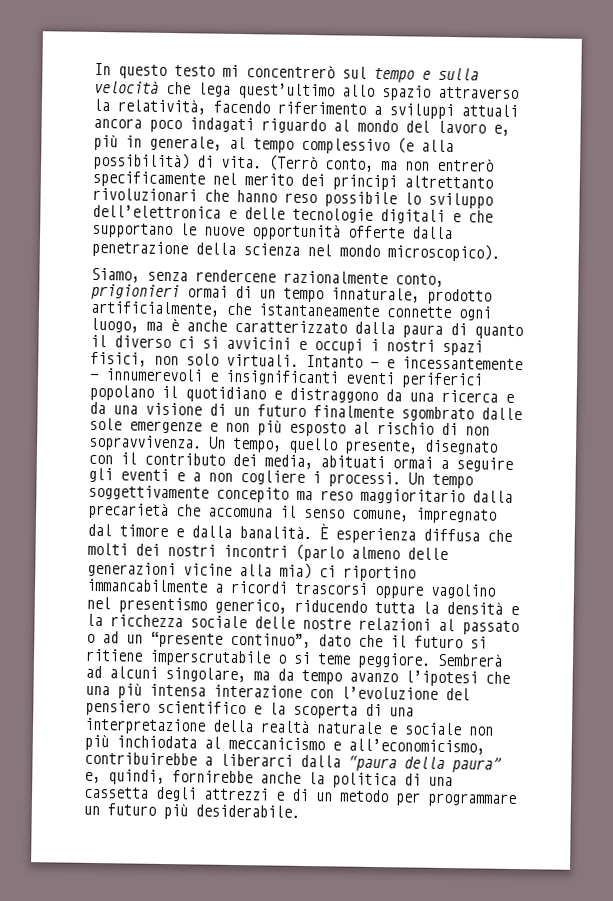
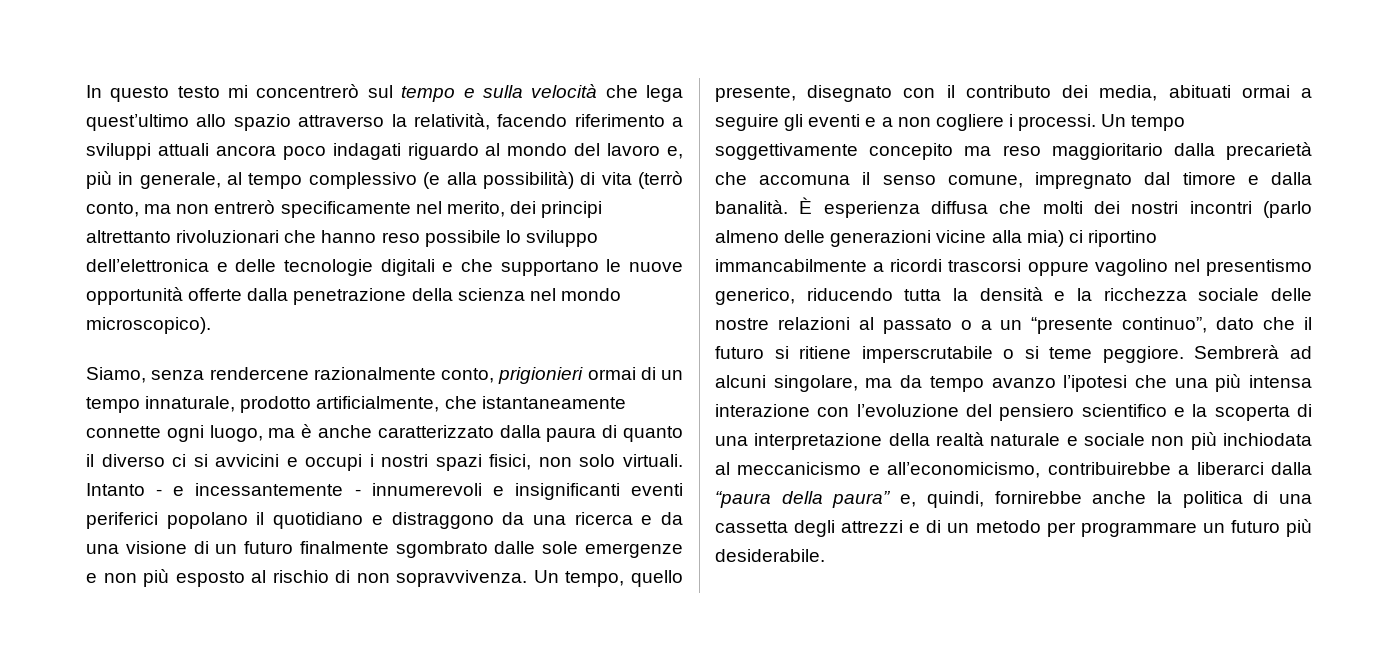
- In questo testo mi concentrerò sul tempo e sulla velocità che lega quest’ultimo allo spazio attraverso la relatività, facendo riferimento a sviluppi attuali ancora poco indagati riguardo al mondo del lavoro e, più in generale, al tempo complessivo (e alla possibilità) di vita. (Terrò conto, ma non entrerò specificamente nel merito dei principi altrettanto rivoluzionari che hanno reso possibile lo sviluppo dell’elettronica e delle tecnologie digitali e che supportano le nuove opportunità offerte dalla penetrazione della scienza nel mondo microscopico).
+ In questo testo mi concentrerò sul tempo e sulla velocità che lega quest’ultimo allo spazio attraverso la relatività, facendo riferimento a sviluppi attuali ancora poco indagati riguardo al mondo del lavoro e, più in generale, al tempo complessivo (e alla possibilità) di vita (terrò conto, ma non entrerò specificamente nel merito, dei principi altrettanto rivoluzionari che hanno reso possibile lo sviluppo dell’elettronica e delle tecnologie digitali e che supportano le nuove opportunità offerte dalla penetrazione della scienza nel mondo microscopico).
- È esperienza diffusa che molti dei nostri incontri (parlo almeno delle generazioni vicine alla mia) ci riportino immancabilmente a ricordi trascorsi oppure vagolino nel presentismo generico, riducendo tutta la densità e la ricchezza sociale delle nostre relazioni al passato o ad un “presente continuo”, dato che il futuro si ritiene imperscrutabile o si teme peggiore.
+ È esperienza diffusa che molti dei nostri incontri (parlo almeno delle generazioni vicine alla mia) ci riportino immancabilmente a ricordi trascorsi oppure vagolino nel presentismo generico, riducendo tutta la densità e la ricchezza sociale delle nostre relazioni al passato o a un “presente continuo”, dato che il futuro si ritiene imperscrutabile o si teme peggiore.

